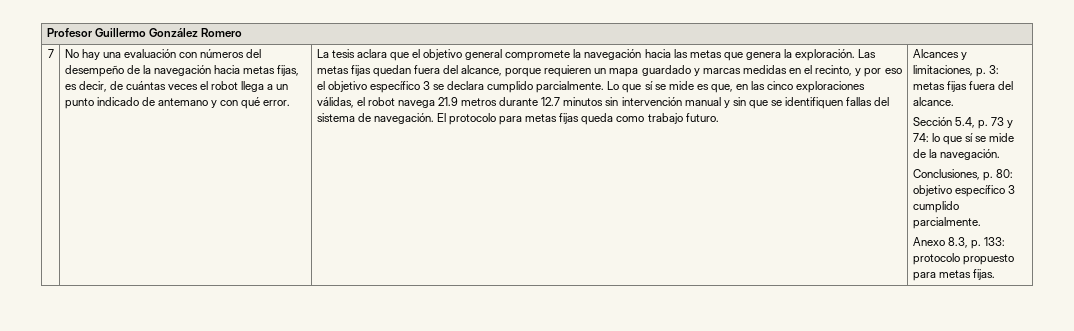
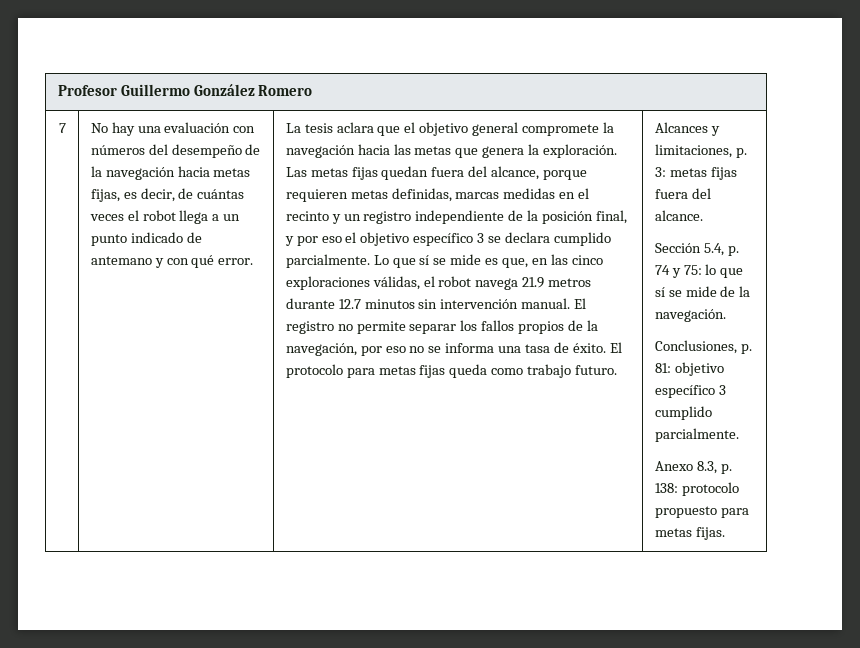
- Las metas fijas quedan fuera del alcance, porque requieren un mapa guardado y marcas medidas en el recinto, y por eso el objetivo específico 3 se declara cumplido parcialmente.
+ Las metas fijas quedan fuera del alcance, porque requieren metas definidas, marcas medidas en el recinto y un registro independiente de la posición final, y por eso el objetivo específico 3 se declara cumplido parcialmente.
- Lo que sí se mide es que, en las cinco exploraciones válidas, el robot navega 21.9 metros durante 12.7 minutos sin intervención manual y sin que se identifiquen fallas del sistema de navegación.
+ Lo que sí se mide es que, en las cinco exploraciones válidas, el robot navega 21.9 metros durante 12.7 minutos sin intervención manual. El registro no permite separar los fallos propios de la navegación, por eso no se informa una tasa de éxito.
- Sección 5.4, p. 73 y 74: lo que sí se mide de la navegación.
+ Sección 5.4, p. 74 y 75: lo que sí se mide de la navegación.
- Conclusiones, p. 80: objetivo específico 3 cumplido parcialmente.
+ Conclusiones, p. 81: objetivo específico 3 cumplido parcialmente.
- Anexo 8.3, p. 133: protocolo propuesto para metas fijas.
+ Anexo 8.3, p. 138: protocolo propuesto para metas fijas.

